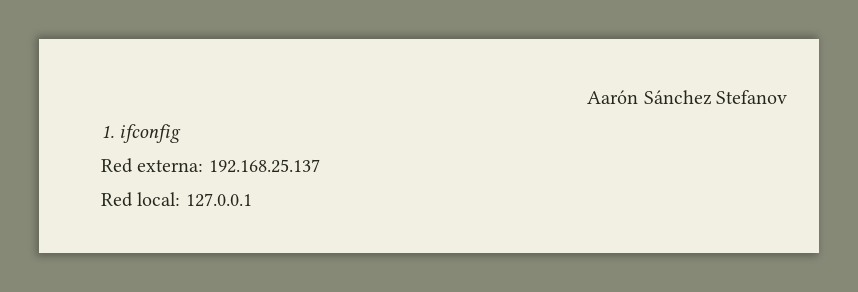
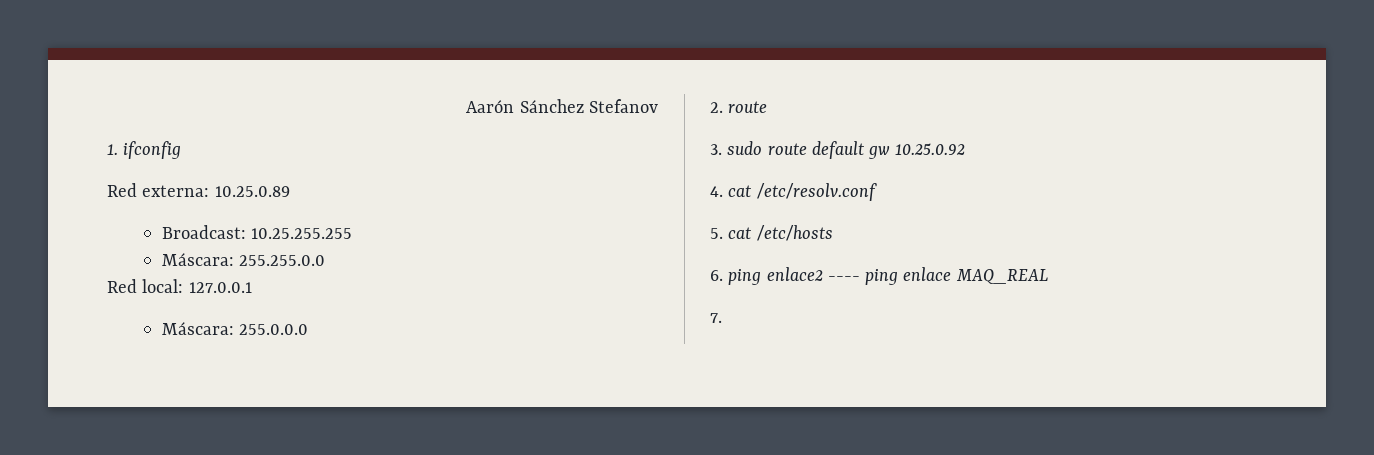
- Red externa: 192.168.25.137
+ Red externa: 10.25.0.89
+ Broadcast: 10.25.255.255
+ Máscara: 255.255.0.0
  Red local: 127.0.0.1
+ Máscara: 255.0.0.0
+ 2. route
+ 3. sudo route default gw 10.25.0.92
+ 4. cat /etc/resolv.conf
+ 5. cat /etc/hosts
+ 6. ping enlace2 ---- ping enlace MAQ_REAL
+ 7.

